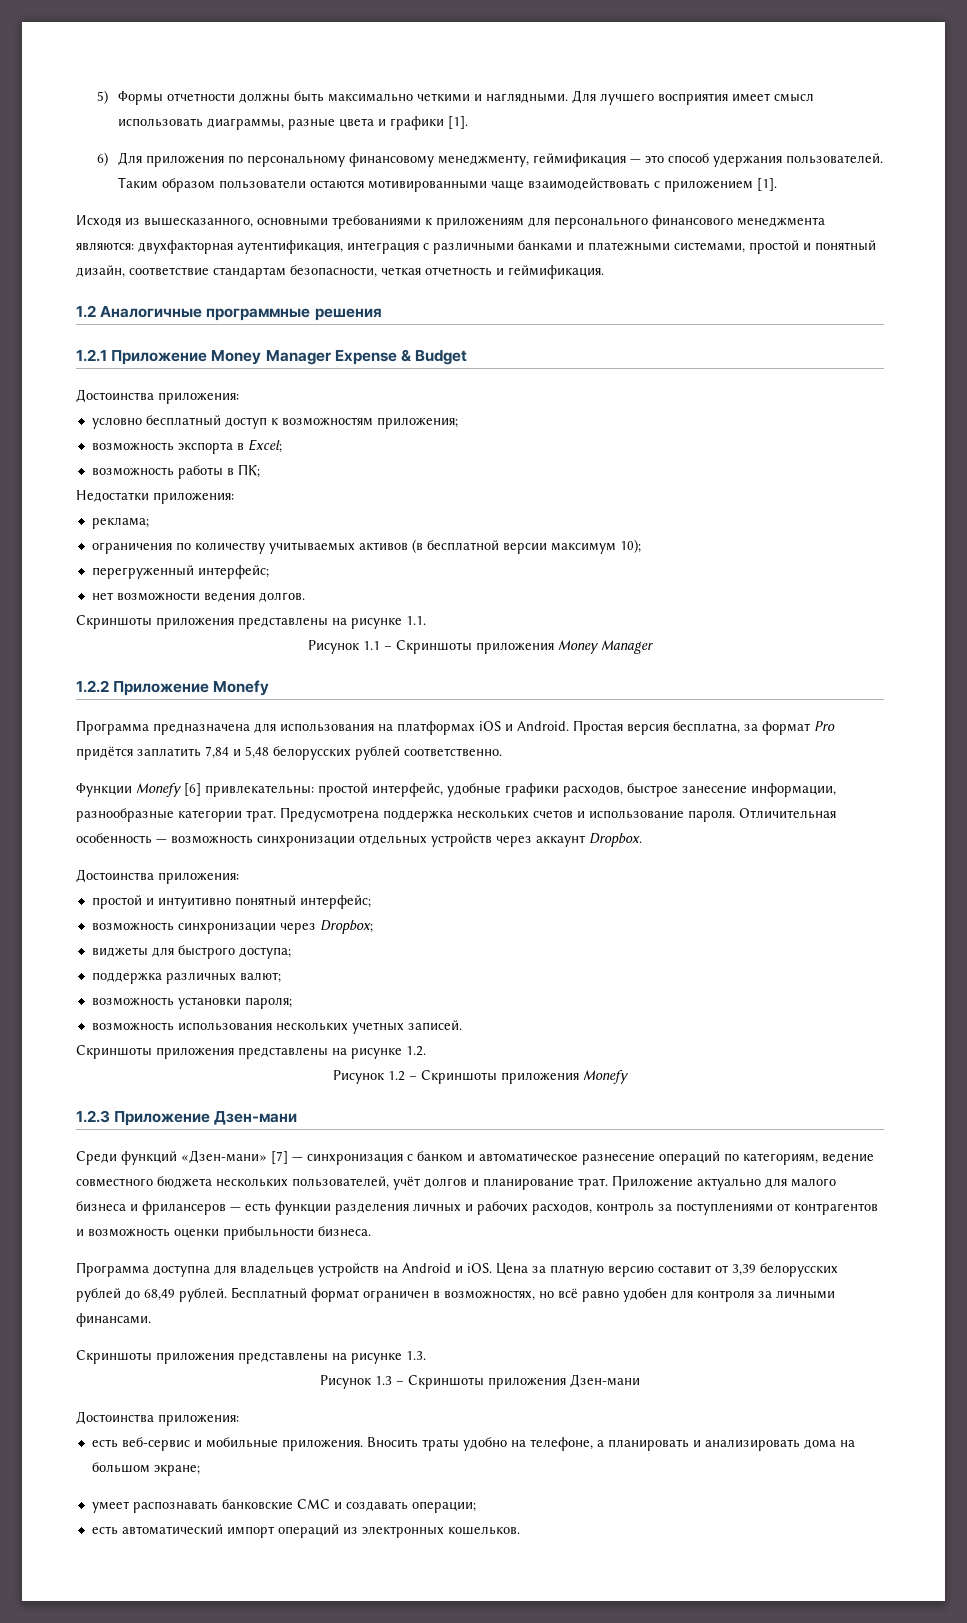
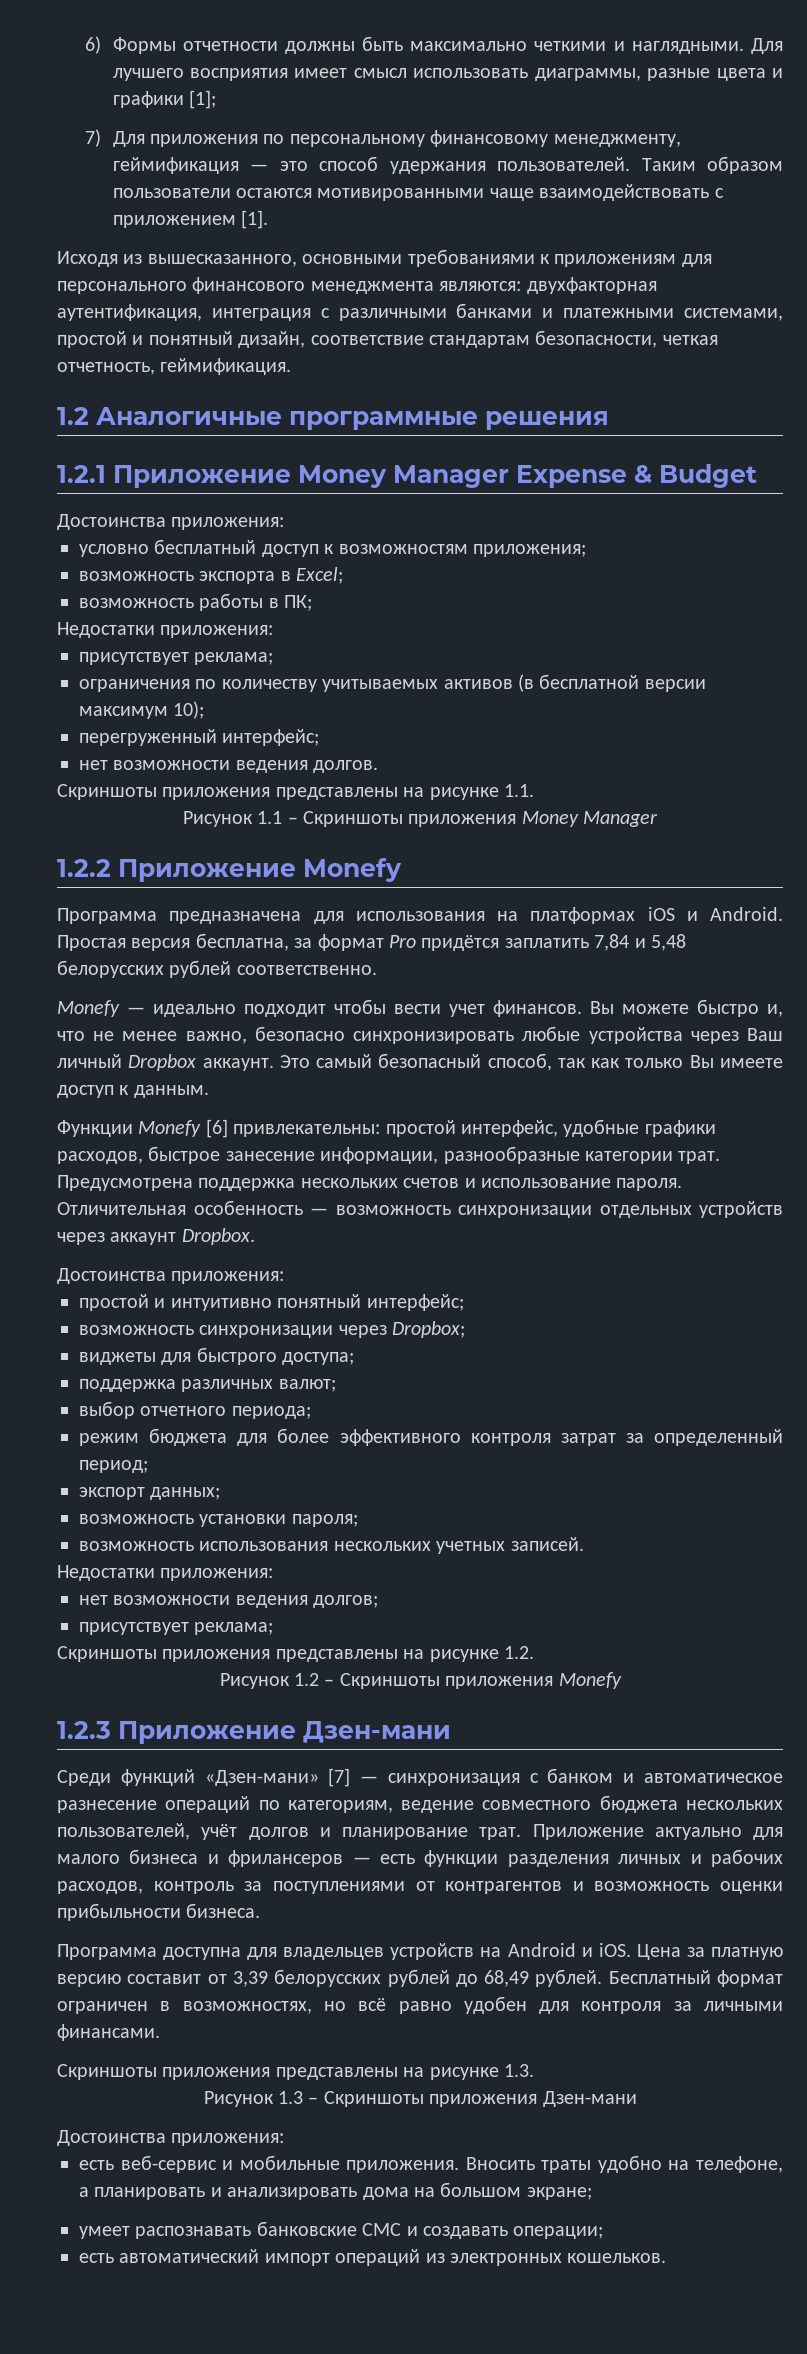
- 5) Формы отчетности должны быть максимально четкими и наглядными.
+ 6) Формы отчетности должны быть максимально четкими и наглядными.
- Для лучшего восприятия имеет смысл использовать диаграммы, разные цвета и графики [1].
- 6) Для приложения по персональному финансовому менеджменту, геймификация — это способ удержания пользователей.
+ Для лучшего восприятия имеет смысл использовать диаграммы, разные цвета и графики [1];
+ 7) Для приложения по персональному финансовому менеджменту, геймификация — это способ удержания пользователей.
- Исходя из вышесказанного, основными требованиями к приложениям для персонального финансового менеджмента являются: двухфакторная аутентификация, интеграция с различными банками и платежными системами, простой и понятный дизайн, соответствие стандартам безопасности, четкая отчетность и геймификация.
+ Исходя из вышесказанного, основными требованиями к приложениям для персонального финансового менеджмента являются: двухфакторная аутентификация, интеграция с различными банками и платежными системами, простой и понятный дизайн, соответствие стандартам безопасности, четкая отчетность, геймификация.
  возможность работы в ПК;
  Недостатки приложения:
- реклама;
+ присутствует реклама;
+ Monefy — идеально подходит чтобы вести учет финансов. Вы можете быстро и, что не менее важно, безопасно синхронизировать любые устройства через Ваш личный Dropbox аккаунт. Это самый безопасный способ, так как только Вы имеете доступ к данным.
+ выбор отчетного периода;
+ режим бюджета для более эффективного контроля затрат за определенный период;
+ экспорт данных;
  возможность использования нескольких учетных записей.
+ Недостатки приложения:
+ нет возможности ведения долгов;
+ присутствует реклама;

